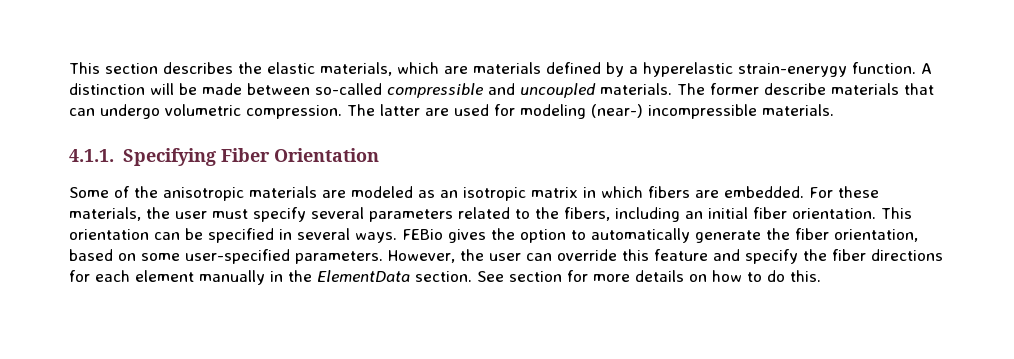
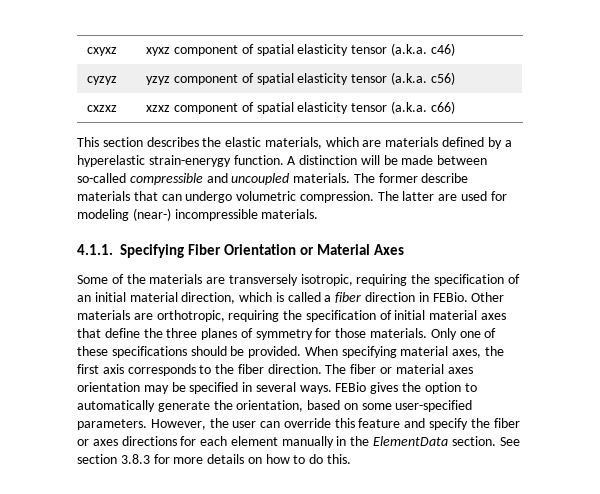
+ cxyxz | xyxz component of spatial elasticity tensor (a.k.a. c46)
+ cyzyz | yzyz component of spatial elasticity tensor (a.k.a. c56)
+ cxzxz | xzxz component of spatial elasticity tensor (a.k.a. c66)
- 4.1.1. Specifying Fiber Orientation
+ 4.1.1. Specifying Fiber Orientation or Material Axes
- Some of the anisotropic materials are modeled as an isotropic matrix in which fibers are embedded. For these materials, the user must specify several parameters related to the fibers, including an initial fiber orientation. This orientation can be specified in several ways.
+ Some of the materials are transversely isotropic, requiring the specification of an initial material direction, which is called a fiber direction in FEBio. Other materials are orthotropic, requiring the specification of initial material axes that define the three planes of symmetry for those materials. Only one of these specifications should be provided. When specifying material axes, the first axis corresponds to the fiber direction. The fiber or material axes orientation may be specified in several ways.
- FEBio gives the option to automatically generate the fiber orientation, based on some user-specified parameters.
+ FEBio gives the option to automatically generate the orientation, based on some user-specified parameters.
- However, the user can override this feature and specify the fiber directions for each element manually in the ElementData section.
+ However, the user can override this feature and specify the fiber or axes directions for each element manually in the ElementData section.
- See section for more details on how to do this.
+ See section 3.8.3 for more details on how to do this.

